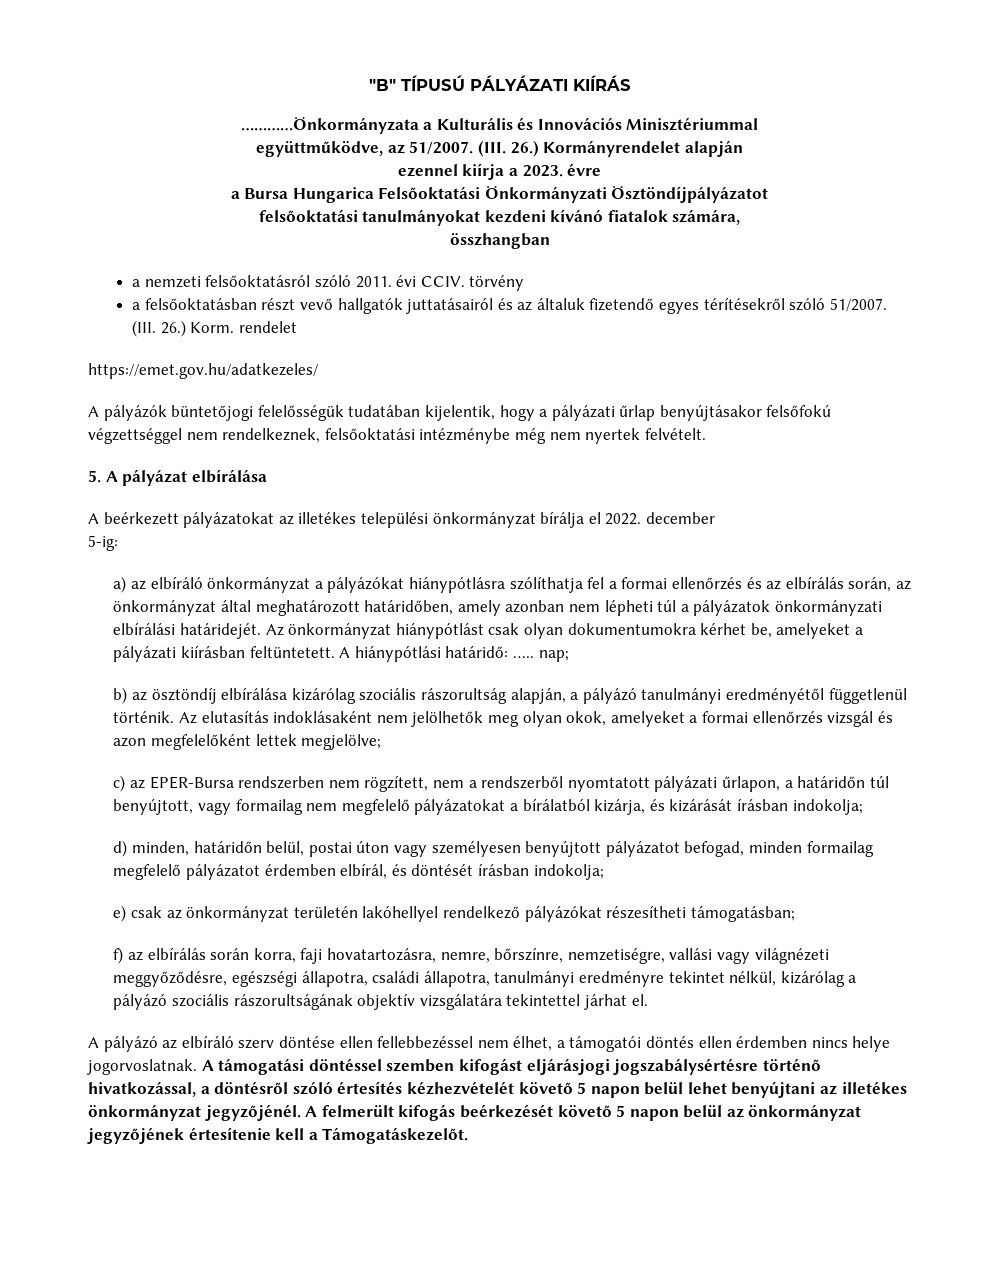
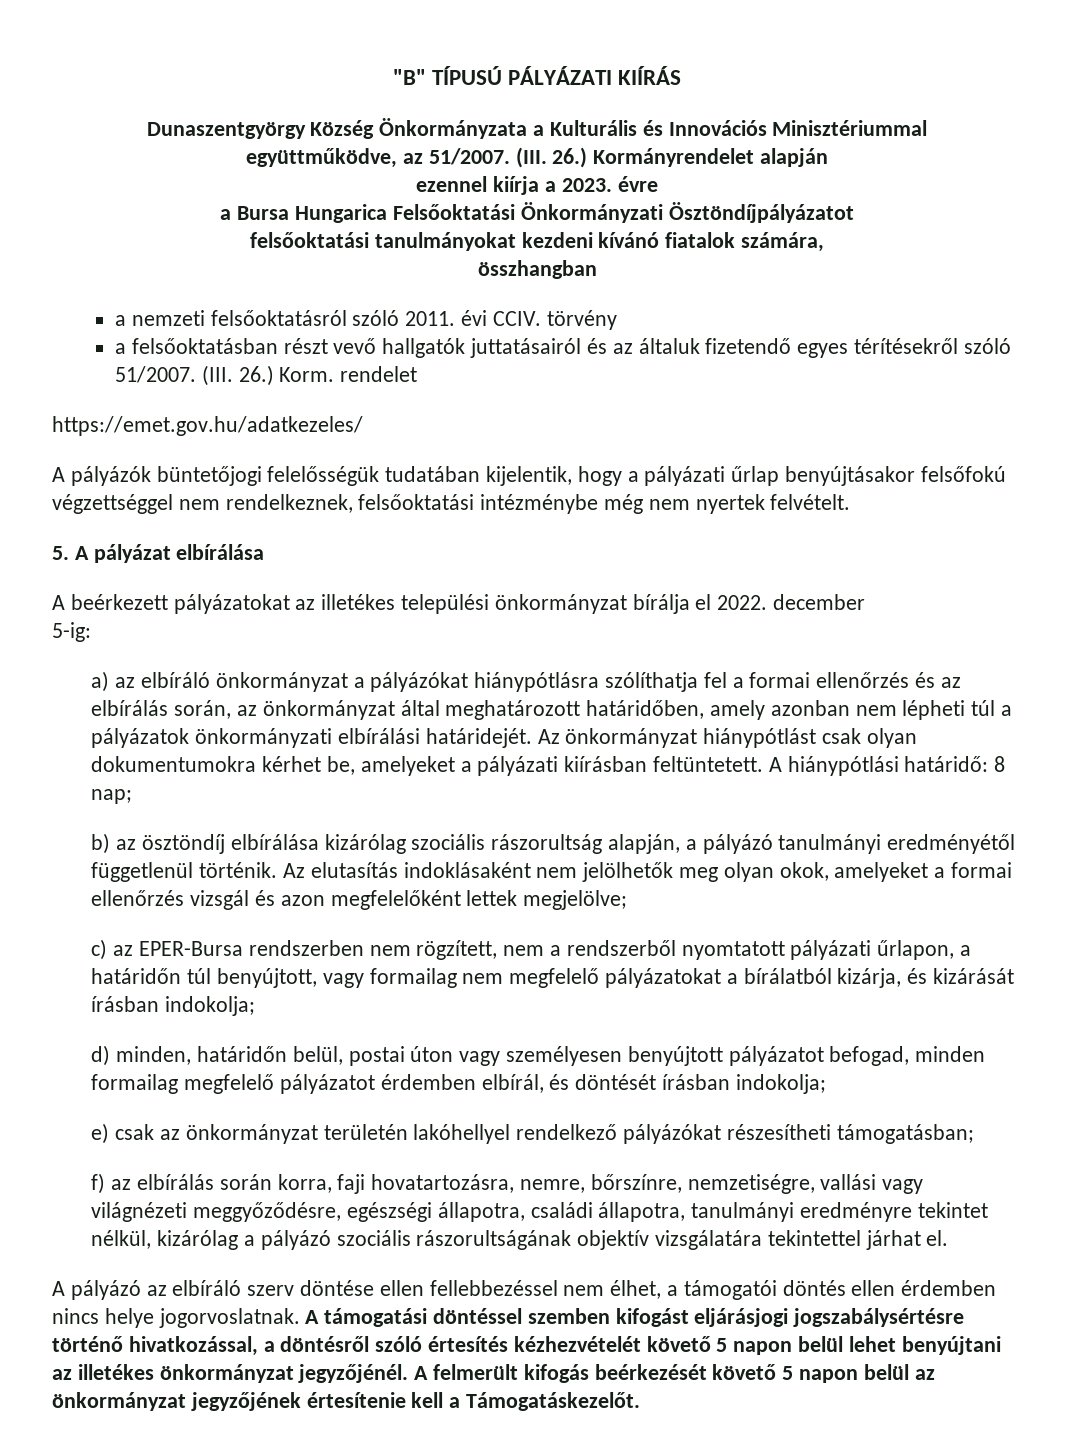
- …………Önkormányzata a Kulturális és Innovációs Minisztériummal
+ Dunaszentgyörgy Község Önkormányzata a Kulturális és Innovációs Minisztériummal
- A hiánypótlási határidő: ….. nap;
+ A hiánypótlási határidő: 8 nap;

